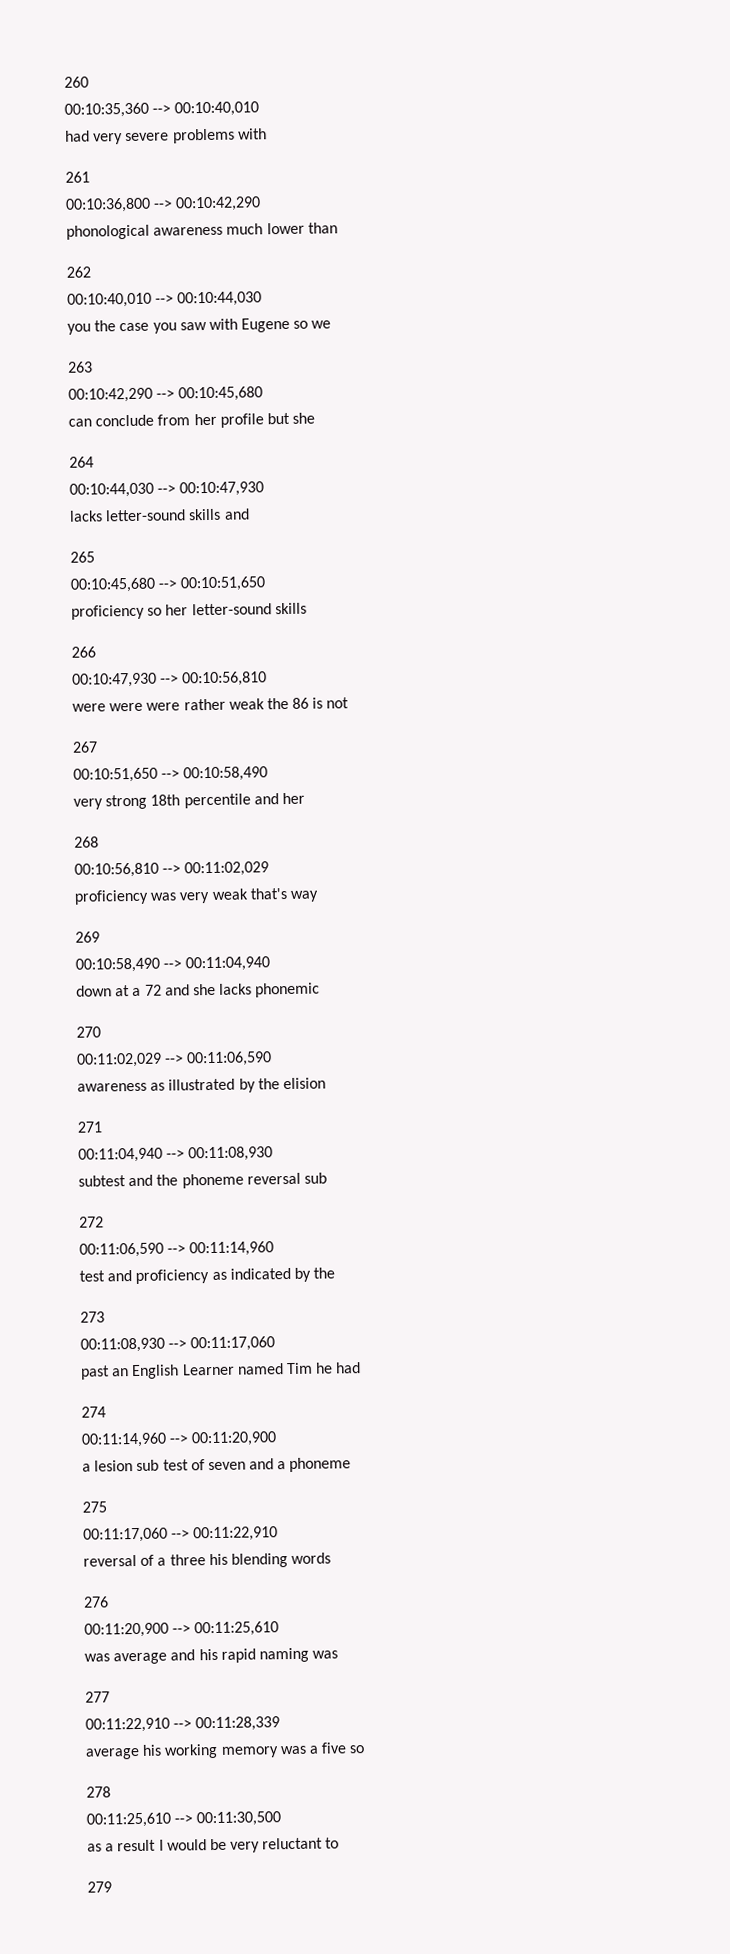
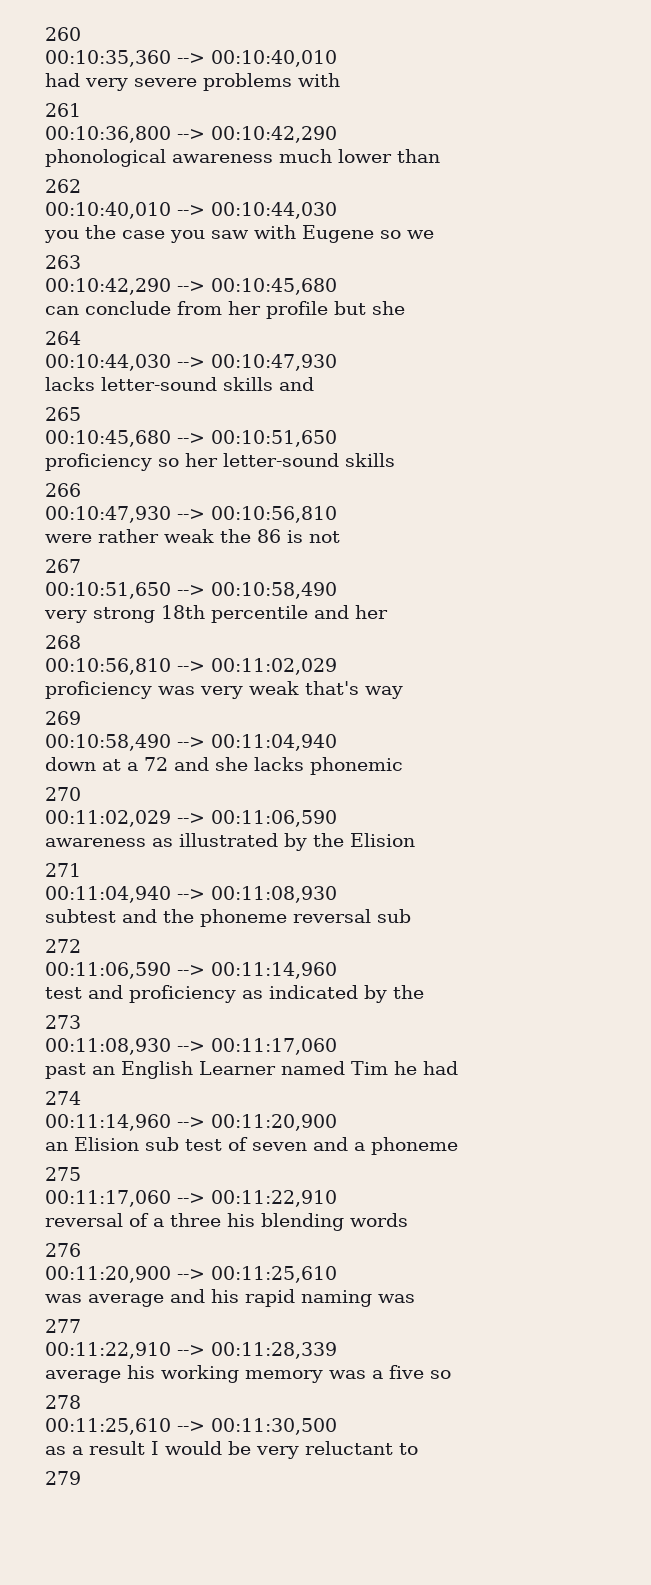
- were were were rather weak the 86 is not
+ were rather weak the 86 is not
- awareness as illustrated by the elision
+ awareness as illustrated by the Elision
- a lesion sub test of seven and a phoneme
+ an Elision sub test of seven and a phoneme

